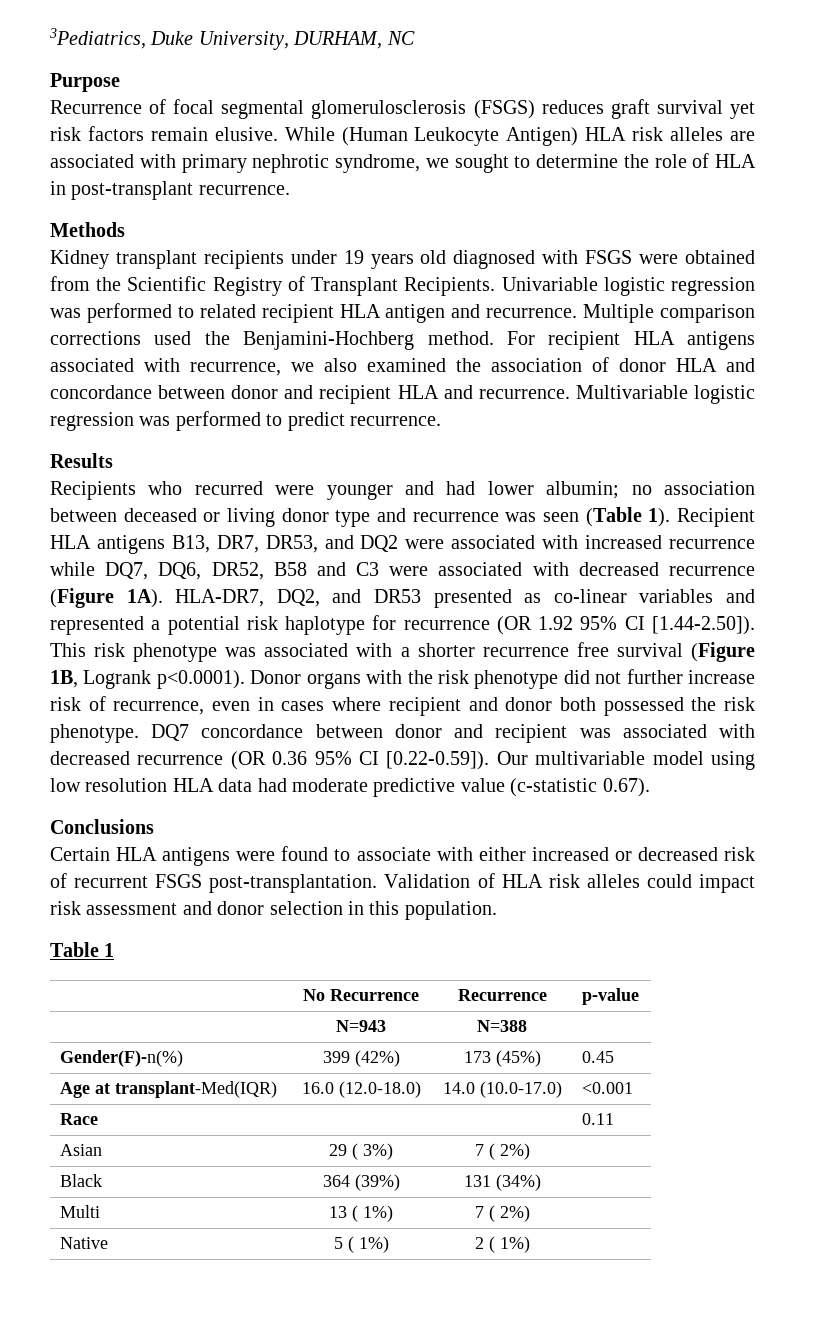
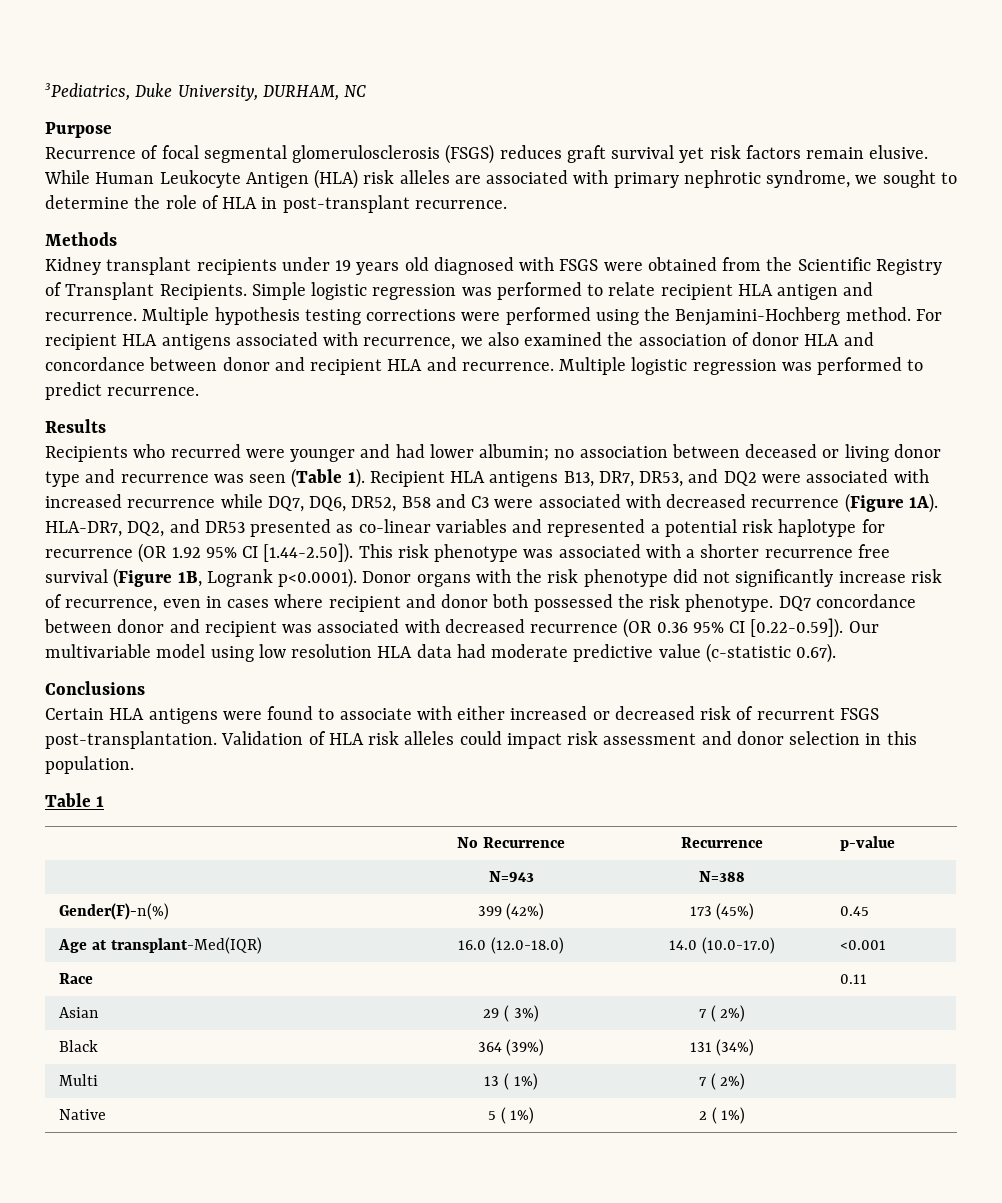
- While (Human Leukocyte Antigen) HLA risk alleles are associated with primary nephrotic syndrome, we sought to determine the role of HLA in post-transplant recurrence.
+ While Human Leukocyte Antigen (HLA) risk alleles are associated with primary nephrotic syndrome, we sought to determine the role of HLA in post-transplant recurrence.
- Univariable logistic regression was performed to related recipient HLA antigen and recurrence.
+ Simple logistic regression was performed to relate recipient HLA antigen and recurrence.
- Multiple comparison corrections used the Benjamini-Hochberg method.
+ Multiple hypothesis testing corrections were performed using the Benjamini-Hochberg method.
- Multivariable logistic regression was performed to predict recurrence.
+ Multiple logistic regression was performed to predict recurrence.
- HLA-DR7, DQ2, and DR53 presented as co-linear variables and represented a potential risk haplotype for recurrence (OR 1.92 95% CI [1.44-2.50]). This risk phenotype was associated with a shorter recurrence free survival (Figure 1B, Logrank p<0.0001). Donor organs with the risk phenotype did not further increase risk of recurrence, even in cases where recipient and donor both possessed the risk phenotype.
+ HLA-DR7, DQ2, and DR53 presented as co-linear variables and represented a potential risk haplotype for recurrence (OR 1.92 95% CI [1.44-2.50]). This risk phenotype was associated with a shorter recurrence free survival (Figure 1B, Logrank p<0.0001). Donor organs with the risk phenotype did not significantly increase risk of recurrence, even in cases where recipient and donor both possessed the risk phenotype.

